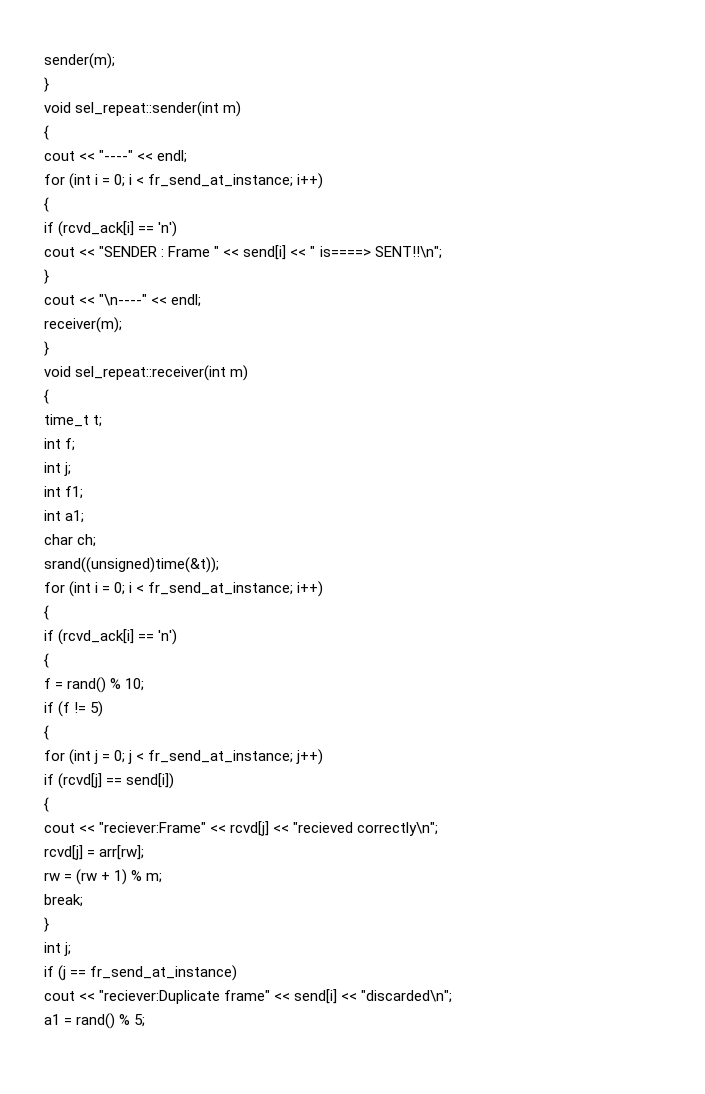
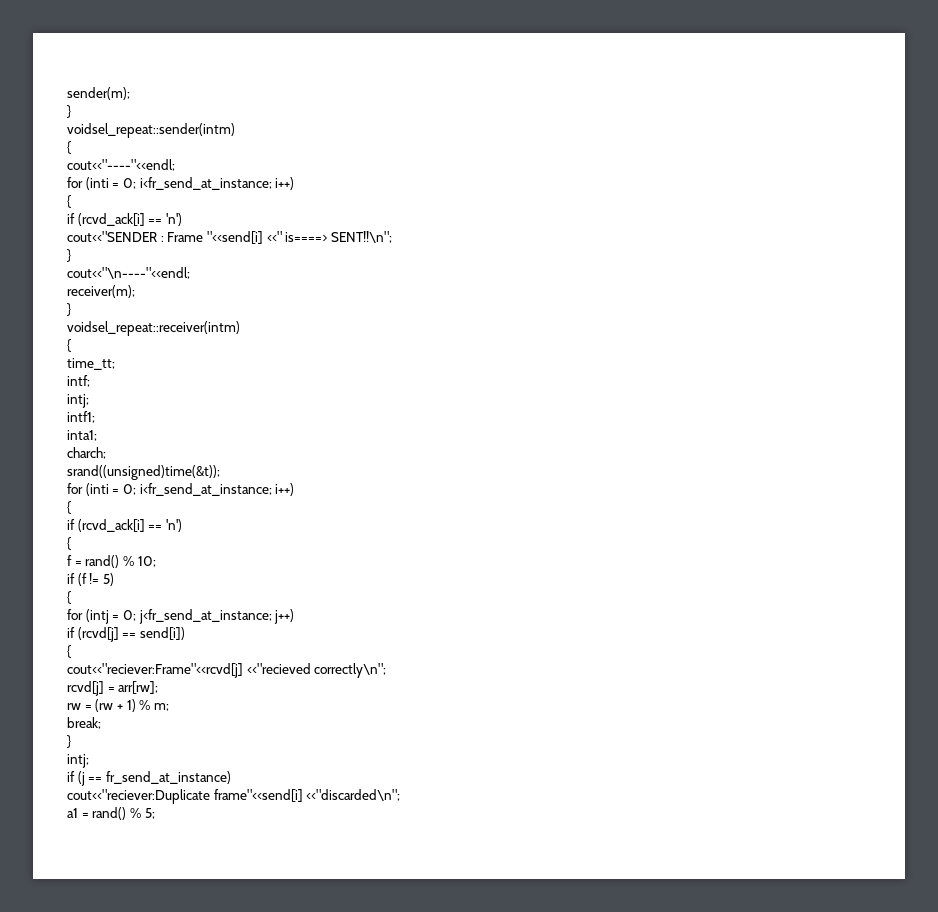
- void sel_repeat::sender(int m)
+ voidsel_repeat::sender(intm)
  {
- cout << "----" << endl;
- for (int i = 0; i < fr_send_at_instance; i++)
+ cout<<"----"<<endl;
+ for (inti = 0; i<fr_send_at_instance; i++)
  {
  if (rcvd_ack[i] == 'n')
- cout << "SENDER : Frame " << send[i] << " is====> SENT!!\n";
+ cout<<"SENDER : Frame "<<send[i] <<" is====> SENT!!\n";
  }
- cout << "\n----" << endl;
+ cout<<"\n----"<<endl;
  receiver(m);
  }
- void sel_repeat::receiver(int m)
+ voidsel_repeat::receiver(intm)
  {
- time_t t;
- int f;
- int j;
- int f1;
- int a1;
- char ch;
+ time_tt;
+ intf;
+ intj;
+ intf1;
+ inta1;
+ charch;
  srand((unsigned)time(&t));
- for (int i = 0; i < fr_send_at_instance; i++)
+ for (inti = 0; i<fr_send_at_instance; i++)
- for (int j = 0; j < fr_send_at_instance; j++)
+ for (intj = 0; j<fr_send_at_instance; j++)
- cout << "reciever:Frame" << rcvd[j] << "recieved correctly\n";
+ cout<<"reciever:Frame"<<rcvd[j] <<"recieved correctly\n";
  break;
  }
- int j;
+ intj;
- cout << "reciever:Duplicate frame" << send[i] << "discarded\n";
+ cout<<"reciever:Duplicate frame"<<send[i] <<"discarded\n";

